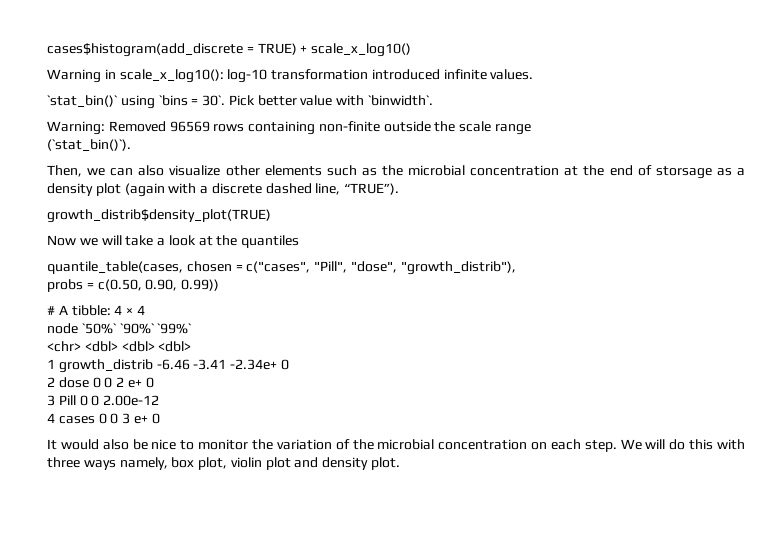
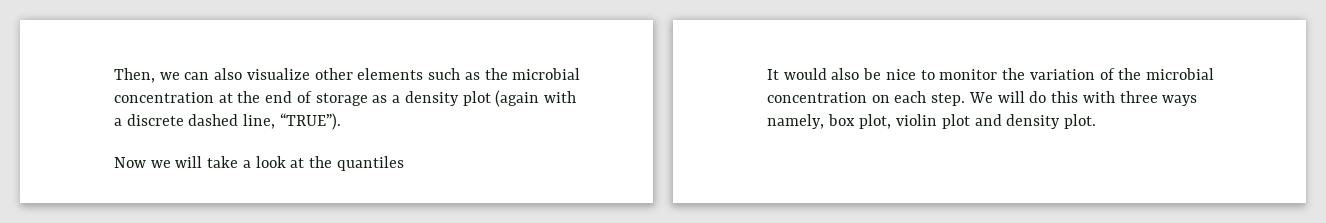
- cases$histogram(add_discrete = TRUE) + scale_x_log10()
- Warning in scale_x_log10(): log-10 transformation introduced infinite values.
- `stat_bin()` using `bins = 30`. Pick better value with `binwidth`.
- Warning: Removed 96569 rows containing non-finite outside the scale range
- (`stat_bin()`).
- Then, we can also visualize other elements such as the microbial concentration at the end of storsage as a density plot (again with a discrete dashed line, “TRUE”).
+ Then, we can also visualize other elements such as the microbial concentration at the end of storage as a density plot (again with a discrete dashed line, “TRUE”).
- growth_distrib$density_plot(TRUE)
- quantile_table(cases, chosen = c("cases", "Pill", "dose", "growth_distrib"),
- probs = c(0.50, 0.90, 0.99))
- # A tibble: 4 × 4
- node `50%` `90%` `99%`
- <chr> <dbl> <dbl> <dbl>
- 1 growth_distrib -6.46 -3.41 -2.34e+ 0
- 2 dose 0 0 2 e+ 0
- 3 Pill 0 0 2.00e-12
- 4 cases 0 0 3 e+ 0

